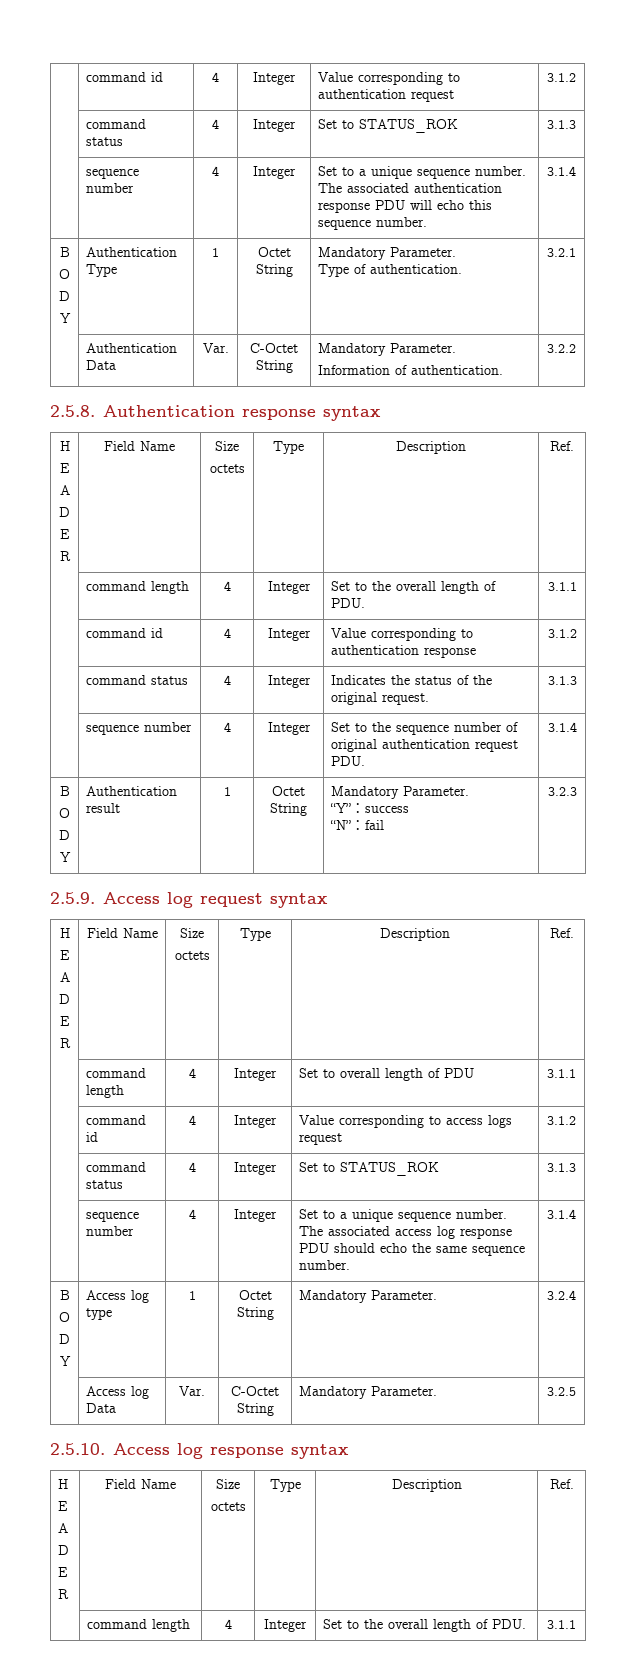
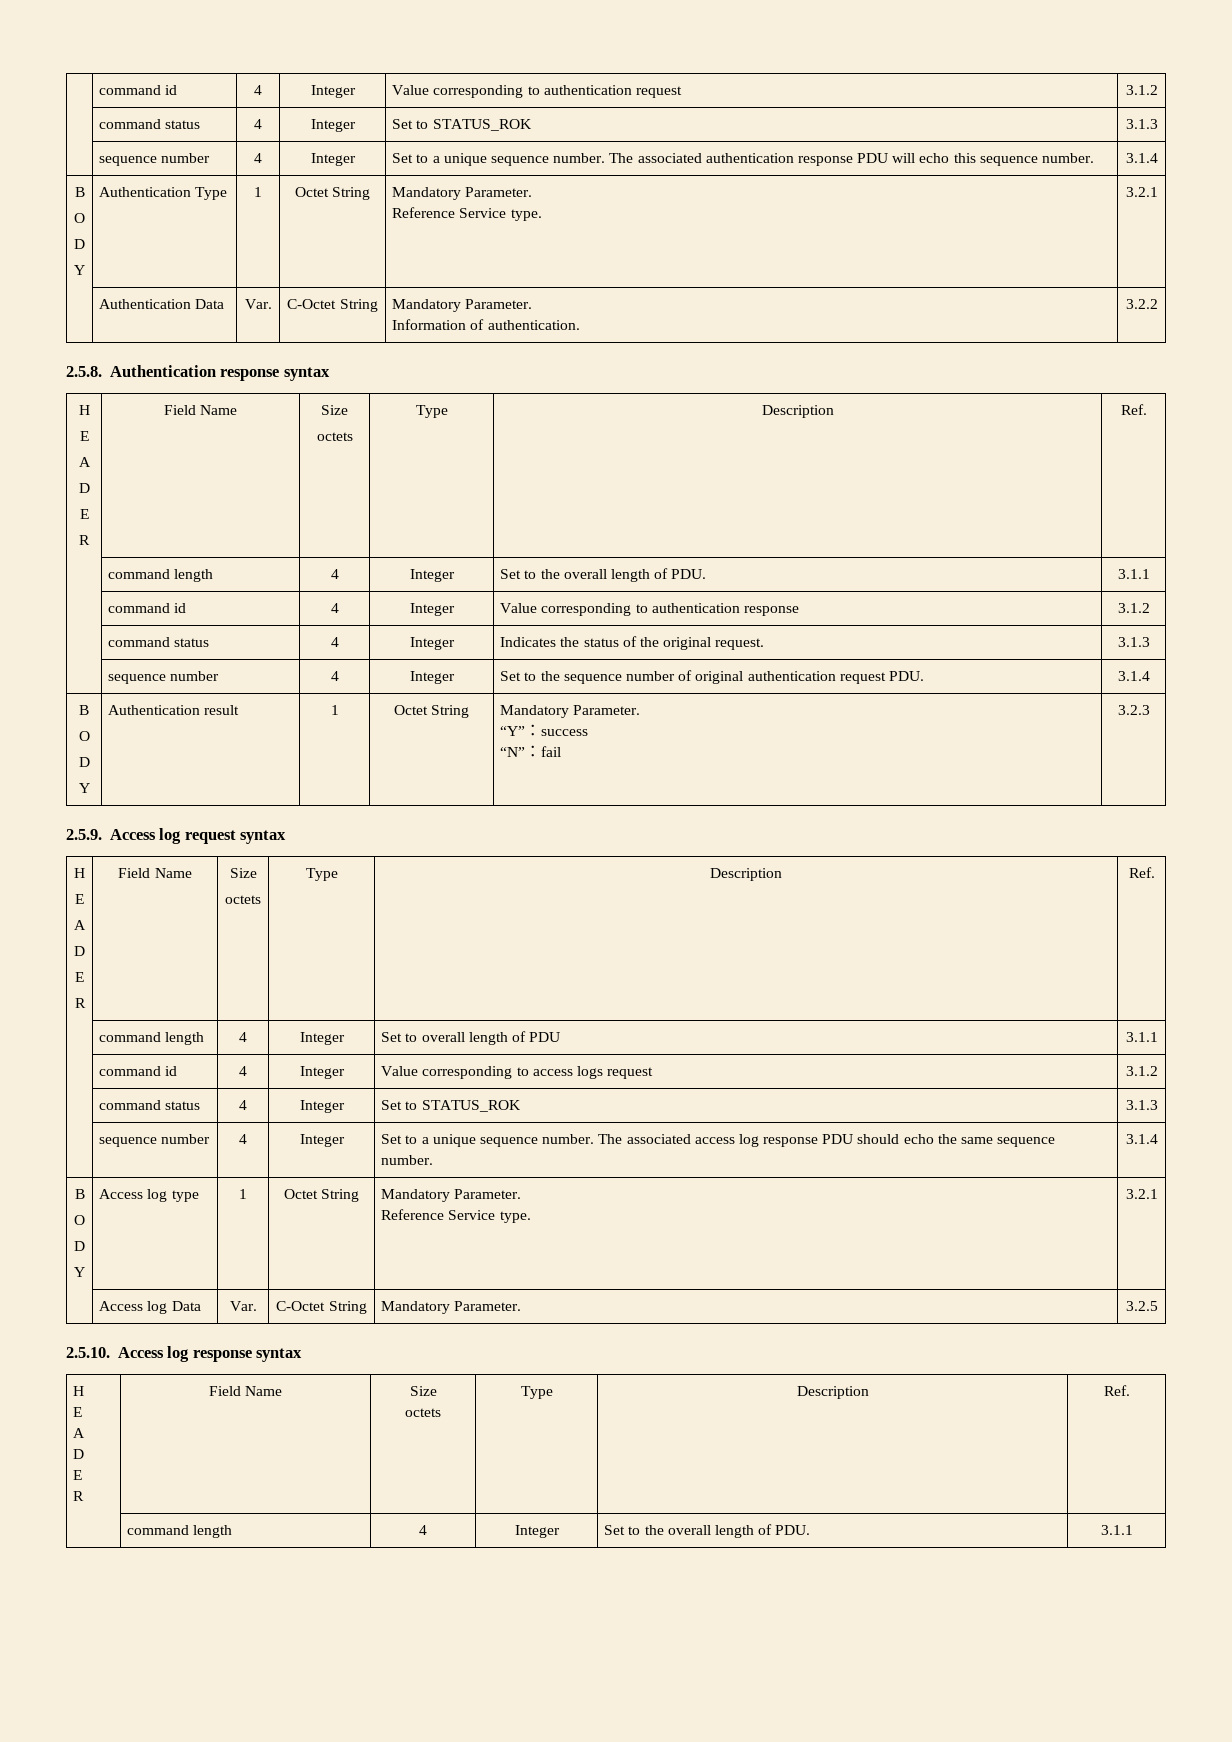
  | sequence number | 4 | Integer | Set to a unique sequence number. The associated authentication response PDU will echo this sequence number. | 3.1.4
  B
  O
  D
  Y | Authentication Type | 1 | Octet String | Mandatory Parameter.
- Type of authentication. | 3.2.1
+ Reference Service type. | 3.2.1
  | sequence number | 4 | Integer | Set to a unique sequence number. The associated access log response PDU should echo the same sequence number. | 3.1.4
  B
  O
  D
- Y | Access log type | 1 | Octet String | Mandatory Parameter. | 3.2.4
+ Y | Access log type | 1 | Octet String | Mandatory Parameter.
+ Reference Service type. | 3.2.1

